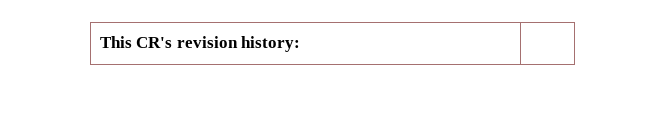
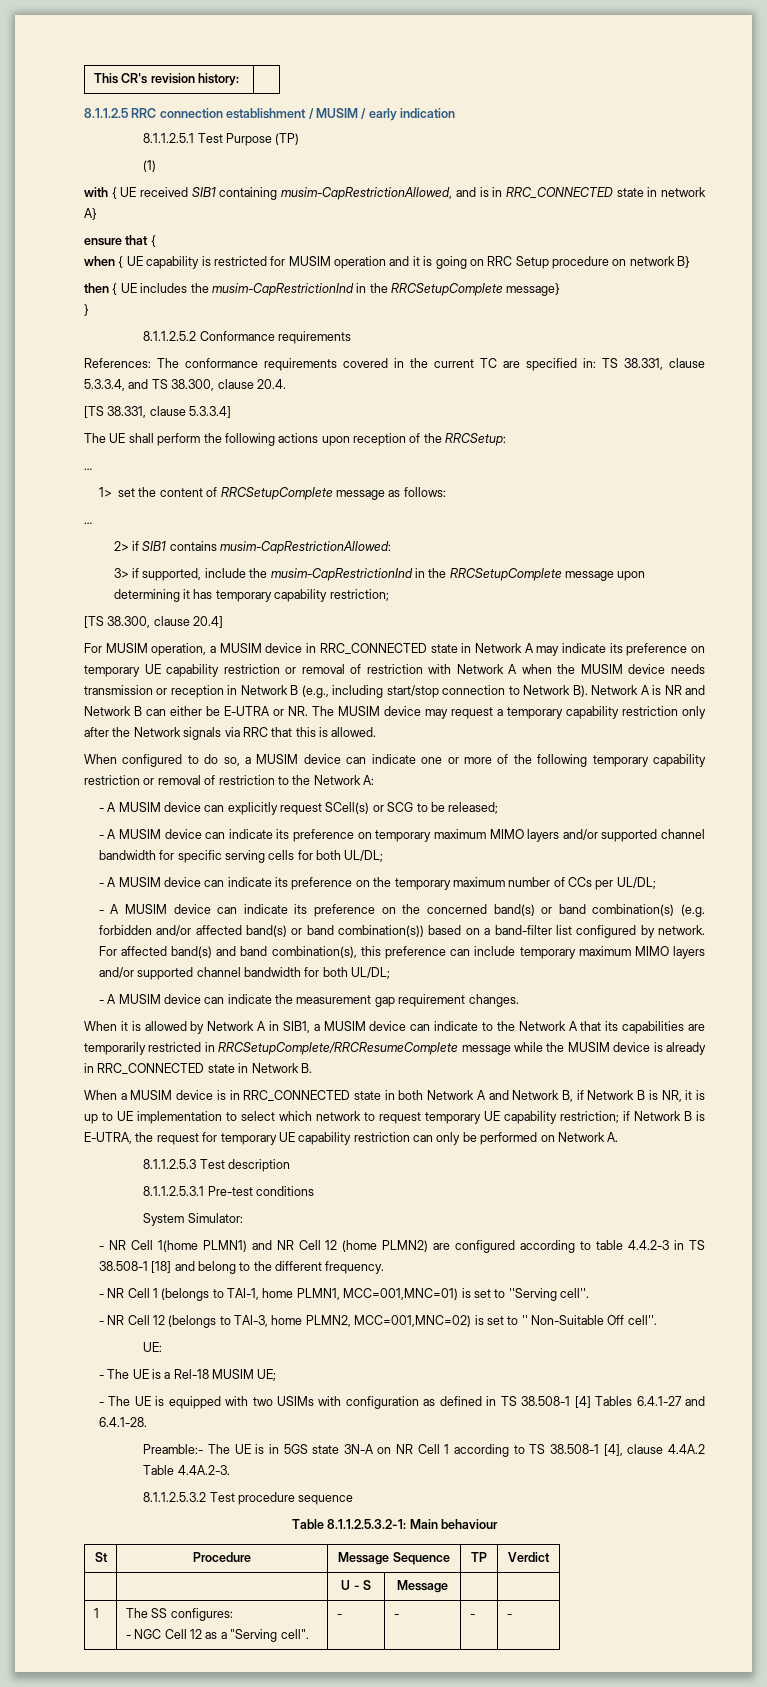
+ 8.1.1.2.5 RRC connection establishment / MUSIM / early indication
+ 8.1.1.2.5.1 Test Purpose (TP)
+ (1)
+ with { UE received SIB1 containing musim-CapRestrictionAllowed, and is in RRC_CONNECTED state in network A}
+ ensure that {
+ when { UE capability is restricted for MUSIM operation and it is going on RRC Setup procedure on network B}
+ then { UE includes the musim-CapRestrictionInd in the RRCSetupComplete message}
+ }
+ 8.1.1.2.5.2 Conformance requirements
+ References: The conformance requirements covered in the current TC are specified in: TS 38.331, clause 5.3.3.4, and TS 38.300, clause 20.4.
+ [TS 38.331, clause 5.3.3.4]
+ The UE shall perform the following actions upon reception of the RRCSetup:
+ …
+ 1> set the content of RRCSetupComplete message as follows:
+ …
+ 2> if SIB1 contains musim-CapRestrictionAllowed:
+ 3> if supported, include the musim-CapRestrictionInd in the RRCSetupComplete message upon determining it has temporary capability restriction;
+ [TS 38.300, clause 20.4]
+ For MUSIM operation, a MUSIM device in RRC_CONNECTED state in Network A may indicate its preference on temporary UE capability restriction or removal of restriction with Network A when the MUSIM device needs transmission or reception in Network B (e.g., including start/stop connection to Network B). Network A is NR and Network B can either be E-UTRA or NR. The MUSIM device may request a temporary capability restriction only after the Network signals via RRC that this is allowed.
+ When configured to do so, a MUSIM device can indicate one or more of the following temporary capability restriction or removal of restriction to the Network A:
+ - A MUSIM device can explicitly request SCell(s) or SCG to be released;
+ - A MUSIM device can indicate its preference on temporary maximum MIMO layers and/or supported channel bandwidth for specific serving cells for both UL/DL;
+ - A MUSIM device can indicate its preference on the temporary maximum number of CCs per UL/DL;
+ - A MUSIM device can indicate its preference on the concerned band(s) or band combination(s) (e.g. forbidden and/or affected band(s) or band combination(s)) based on a band-filter list configured by network. For affected band(s) and band combination(s), this preference can include temporary maximum MIMO layers and/or supported channel bandwidth for both UL/DL;
+ - A MUSIM device can indicate the measurement gap requirement changes.
+ When it is allowed by Network A in SIB1, a MUSIM device can indicate to the Network A that its capabilities are temporarily restricted in RRCSetupComplete/RRCResumeComplete message while the MUSIM device is already in RRC_CONNECTED state in Network B.
+ When a MUSIM device is in RRC_CONNECTED state in both Network A and Network B, if Network B is NR, it is up to UE implementation to select which network to request temporary UE capability restriction; if Network B is E-UTRA, the request for temporary UE capability restriction can only be performed on Network A.
+ 8.1.1.2.5.3 Test description
+ 8.1.1.2.5.3.1 Pre-test conditions
+ System Simulator:
+ - NR Cell 1(home PLMN1) and NR Cell 12 (home PLMN2) are configured according to table 4.4.2-3 in TS 38.508-1 [18] and belong to the different frequency.
+ - NR Cell 1 (belongs to TAI-1, home PLMN1, MCC=001,MNC=01) is set to ''Serving cell''.
+ - NR Cell 12 (belongs to TAI-3, home PLMN2, MCC=001,MNC=02) is set to '' Non-Suitable Off cell''.
+ UE:
+ - The UE is a Rel-18 MUSIM UE;
+ - The UE is equipped with two USIMs with configuration as defined in TS 38.508-1 [4] Tables 6.4.1-27 and 6.4.1-28.
+ Preamble:- The UE is in 5GS state 3N-A on NR Cell 1 according to TS 38.508-1 [4], clause 4.4A.2 Table 4.4A.2-3.
+ 8.1.1.2.5.3.2 Test procedure sequence
+ Table 8.1.1.2.5.3.2-1: Main behaviour
+ St | Procedure | Message Sequence | TP | Verdict
+ | | U - S | Message | |
+ 1 | The SS configures:
+ - NGC Cell 12 as a "Serving cell". | - | - | - | -

